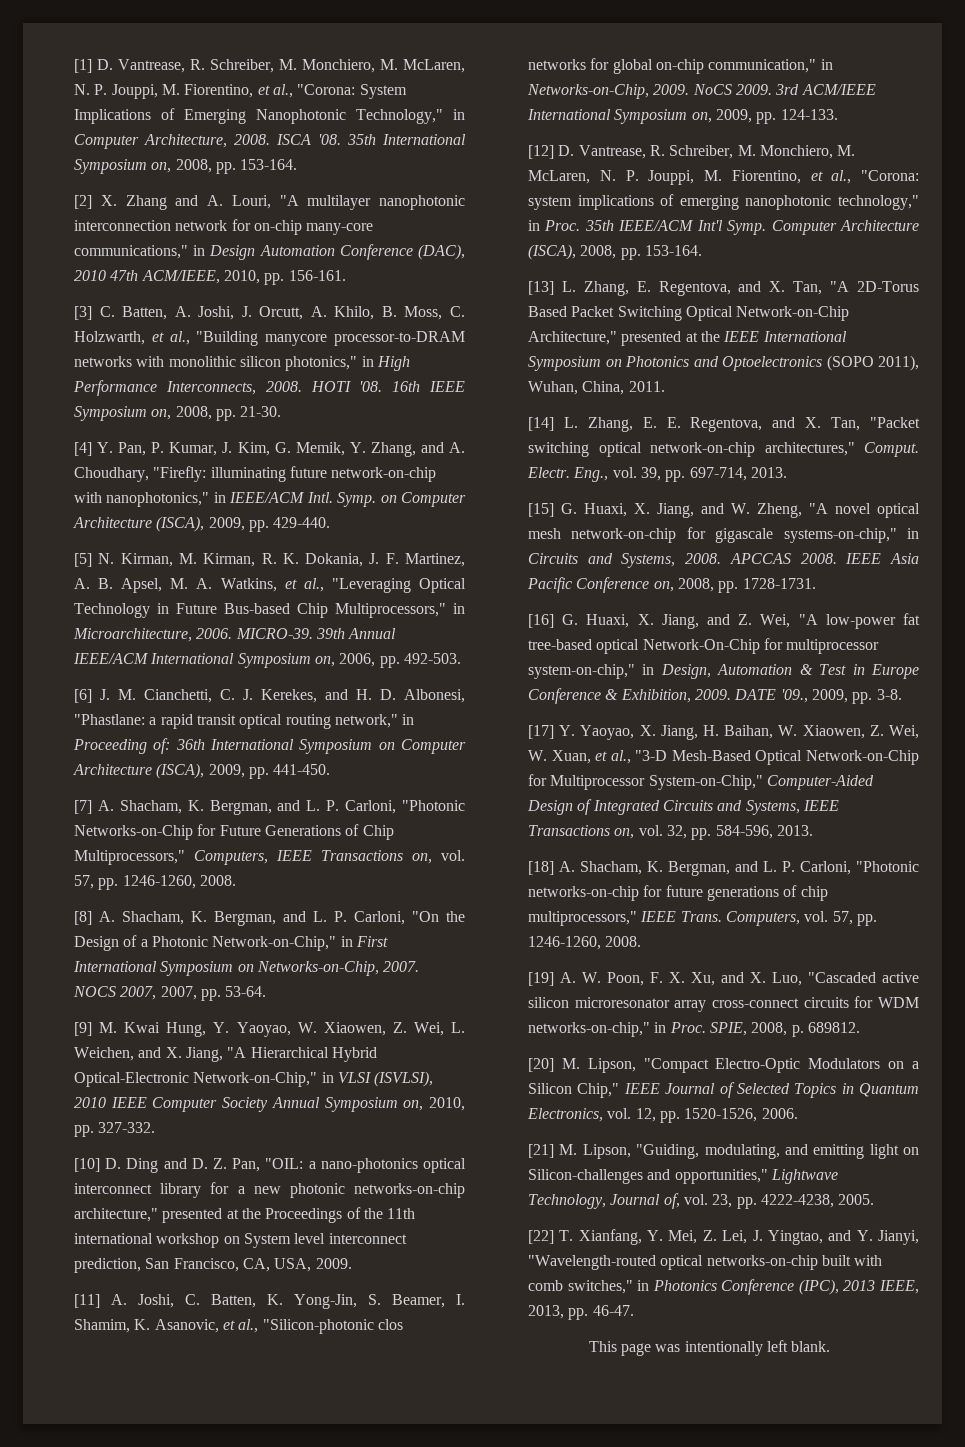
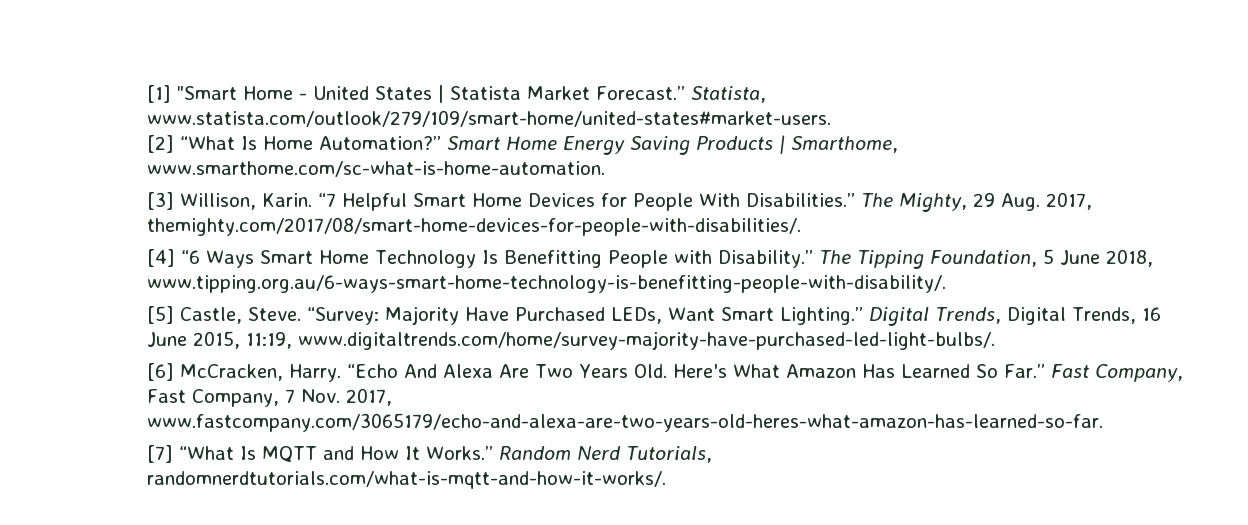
- [1] D. Vantrease, R. Schreiber, M. Monchiero, M. McLaren, N. P. Jouppi, M. Fiorentino, et al., "Corona: System Implications of Emerging Nanophotonic Technology," in Computer Architecture, 2008. ISCA '08. 35th International Symposium on, 2008, pp. 153-164.
- [2] X. Zhang and A. Louri, "A multilayer nanophotonic interconnection network for on-chip many-core communications," in Design Automation Conference (DAC), 2010 47th ACM/IEEE, 2010, pp. 156-161.
- [3] C. Batten, A. Joshi, J. Orcutt, A. Khilo, B. Moss, C. Holzwarth, et al., "Building manycore processor-to-DRAM networks with monolithic silicon photonics," in High Performance Interconnects, 2008. HOTI '08. 16th IEEE Symposium on, 2008, pp. 21-30.
- [4] Y. Pan, P. Kumar, J. Kim, G. Memik, Y. Zhang, and A. Choudhary, "Firefly: illuminating future network-on-chip with nanophotonics," in IEEE/ACM Intl. Symp. on Computer Architecture (ISCA), 2009, pp. 429-440.
- [5] N. Kirman, M. Kirman, R. K. Dokania, J. F. Martinez, A. B. Apsel, M. A. Watkins, et al., "Leveraging Optical Technology in Future Bus-based Chip Multiprocessors," in Microarchitecture, 2006. MICRO-39. 39th Annual IEEE/ACM International Symposium on, 2006, pp. 492-503.
- [6] J. M. Cianchetti, C. J. Kerekes, and H. D. Albonesi, "Phastlane: a rapid transit optical routing network," in Proceeding of: 36th International Symposium on Computer Architecture (ISCA), 2009, pp. 441-450.
- [7] A. Shacham, K. Bergman, and L. P. Carloni, "Photonic Networks-on-Chip for Future Generations of Chip Multiprocessors," Computers, IEEE Transactions on, vol. 57, pp. 1246-1260, 2008.
- [8] A. Shacham, K. Bergman, and L. P. Carloni, "On the Design of a Photonic Network-on-Chip," in First International Symposium on Networks-on-Chip, 2007. NOCS 2007, 2007, pp. 53-64.
- [9] M. Kwai Hung, Y. Yaoyao, W. Xiaowen, Z. Wei, L. Weichen, and X. Jiang, "A Hierarchical Hybrid Optical-Electronic Network-on-Chip," in VLSI (ISVLSI), 2010 IEEE Computer Society Annual Symposium on, 2010, pp. 327-332.
- [10] D. Ding and D. Z. Pan, "OIL: a nano-photonics optical interconnect library for a new photonic networks-on-chip architecture," presented at the Proceedings of the 11th international workshop on System level interconnect prediction, San Francisco, CA, USA, 2009.
- [11] A. Joshi, C. Batten, K. Yong-Jin, S. Beamer, I. Shamim, K. Asanovic, et al., "Silicon-photonic clos networks for global on-chip communication," in Networks-on-Chip, 2009. NoCS 2009. 3rd ACM/IEEE International Symposium on, 2009, pp. 124-133.
- [12] D. Vantrease, R. Schreiber, M. Monchiero, M. McLaren, N. P. Jouppi, M. Fiorentino, et al., "Corona: system implications of emerging nanophotonic technology," in Proc. 35th IEEE/ACM Int'l Symp. Computer Architecture (ISCA), 2008, pp. 153-164.
- [13] L. Zhang, E. Regentova, and X. Tan, "A 2D-Torus Based Packet Switching Optical Network-on-Chip Architecture," presented at the IEEE International Symposium on Photonics and Optoelectronics (SOPO 2011), Wuhan, China, 2011.
- [14] L. Zhang, E. E. Regentova, and X. Tan, "Packet switching optical network-on-chip architectures," Comput. Electr. Eng., vol. 39, pp. 697-714, 2013.
- [15] G. Huaxi, X. Jiang, and W. Zheng, "A novel optical mesh network-on-chip for gigascale systems-on-chip," in Circuits and Systems, 2008. APCCAS 2008. IEEE Asia Pacific Conference on, 2008, pp. 1728-1731.
- [16] G. Huaxi, X. Jiang, and Z. Wei, "A low-power fat tree-based optical Network-On-Chip for multiprocessor system-on-chip," in Design, Automation & Test in Europe Conference & Exhibition, 2009. DATE '09., 2009, pp. 3-8.
- [17] Y. Yaoyao, X. Jiang, H. Baihan, W. Xiaowen, Z. Wei, W. Xuan, et al., "3-D Mesh-Based Optical Network-on-Chip for Multiprocessor System-on-Chip," Computer-Aided Design of Integrated Circuits and Systems, IEEE Transactions on, vol. 32, pp. 584-596, 2013.
- [18] A. Shacham, K. Bergman, and L. P. Carloni, "Photonic networks-on-chip for future generations of chip multiprocessors," IEEE Trans. Computers, vol. 57, pp. 1246-1260, 2008.
- [19] A. W. Poon, F. X. Xu, and X. Luo, "Cascaded active silicon microresonator array cross-connect circuits for WDM networks-on-chip," in Proc. SPIE, 2008, p. 689812.
- [20] M. Lipson, "Compact Electro-Optic Modulators on a Silicon Chip," IEEE Journal of Selected Topics in Quantum Electronics, vol. 12, pp. 1520-1526, 2006.
- [21] M. Lipson, "Guiding, modulating, and emitting light on Silicon-challenges and opportunities," Lightwave Technology, Journal of, vol. 23, pp. 4222-4238, 2005.
- [22] T. Xianfang, Y. Mei, Z. Lei, J. Yingtao, and Y. Jianyi, "Wavelength-routed optical networks-on-chip built with comb switches," in Photonics Conference (IPC), 2013 IEEE, 2013, pp. 46-47.
- This page was intentionally left blank.
+ [1] "Smart Home - United States | Statista Market Forecast.” Statista, www.statista.com/outlook/279/109/smart-home/united-states#market-users.
+ [2] “What Is Home Automation?” Smart Home Energy Saving Products | Smarthome, www.smarthome.com/sc-what-is-home-automation.
+ [3] Willison, Karin. “7 Helpful Smart Home Devices for People With Disabilities.” The Mighty, 29 Aug. 2017, themighty.com/2017/08/smart-home-devices-for-people-with-disabilities/.
+ [4] “6 Ways Smart Home Technology Is Benefitting People with Disability.” The Tipping Foundation, 5 June 2018, www.tipping.org.au/6-ways-smart-home-technology-is-benefitting-people-with-disability/.
+ [5] Castle, Steve. “Survey: Majority Have Purchased LEDs, Want Smart Lighting.” Digital Trends, Digital Trends, 16 June 2015, 11:19, www.digitaltrends.com/home/survey-majority-have-purchased-led-light-bulbs/.
+ [6] McCracken, Harry. “Echo And Alexa Are Two Years Old. Here's What Amazon Has Learned So Far.” Fast Company, Fast Company, 7 Nov. 2017, www.fastcompany.com/3065179/echo-and-alexa-are-two-years-old-heres-what-amazon-has-learned-so-far.
+ [7] “What Is MQTT and How It Works.” Random Nerd Tutorials, randomnerdtutorials.com/what-is-mqtt-and-how-it-works/.

